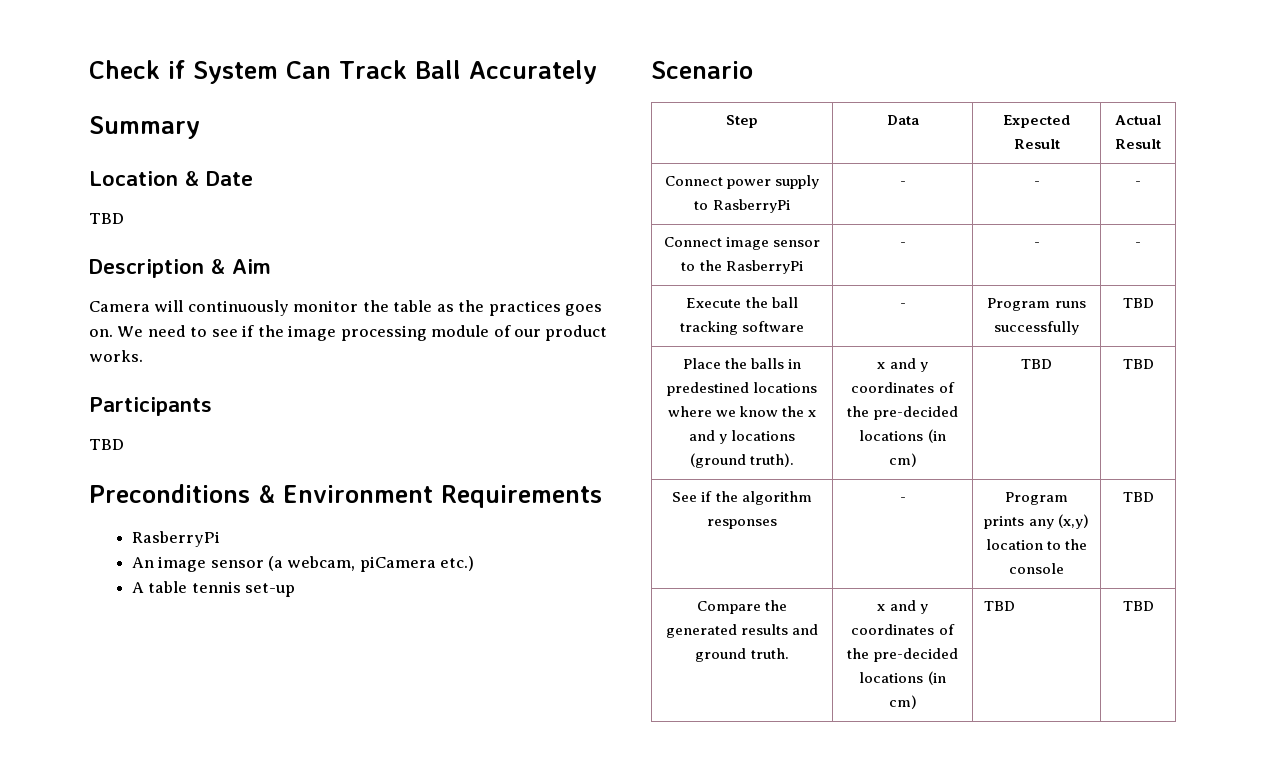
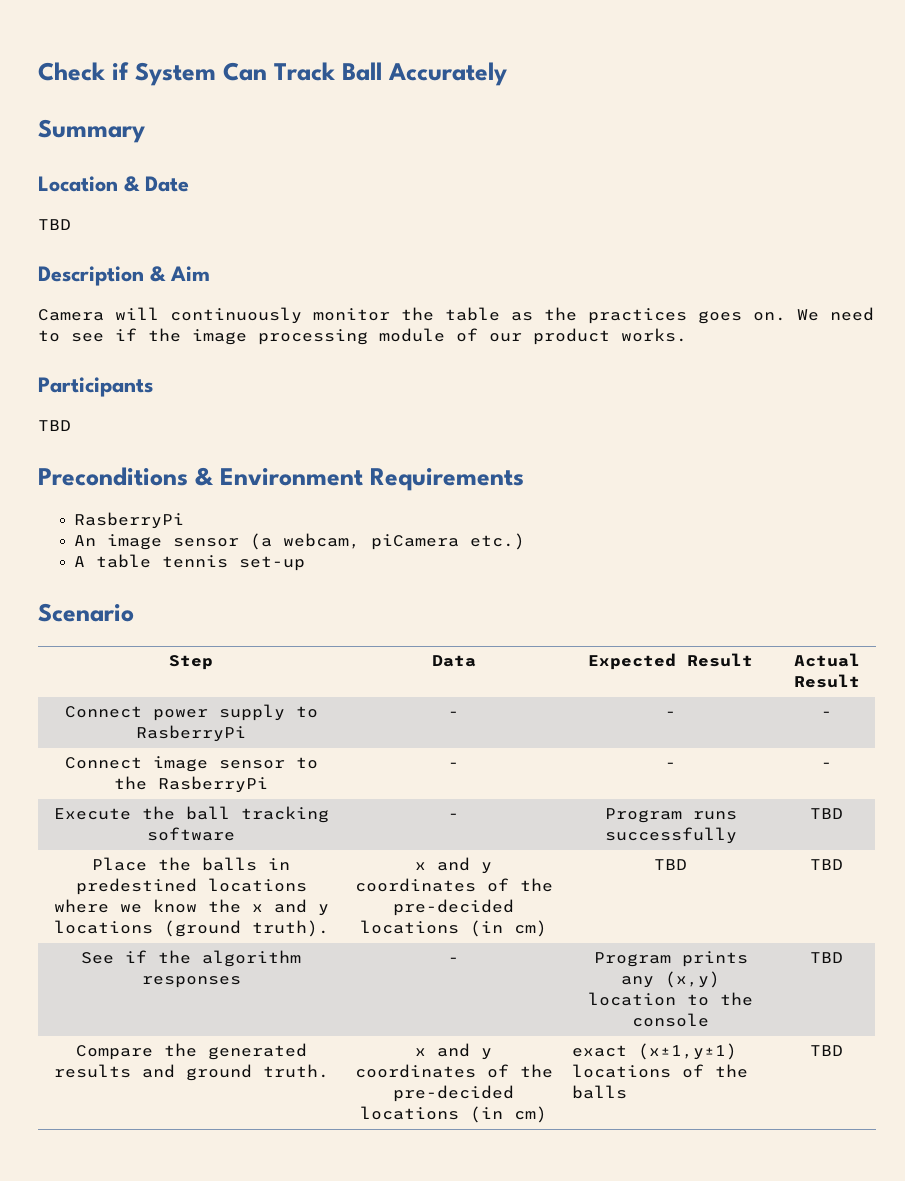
- Compare the generated results and ground truth. | x and y coordinates of the pre-decided locations (in cm) | TBD | TBD
+ Compare the generated results and ground truth. | x and y coordinates of the pre-decided locations (in cm) | exact (x±1,y±1) locations of the balls | TBD

